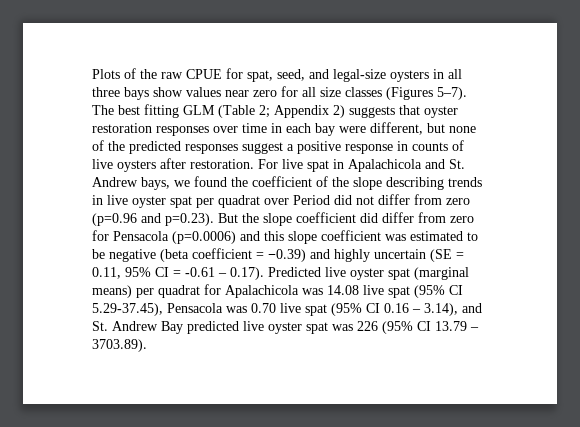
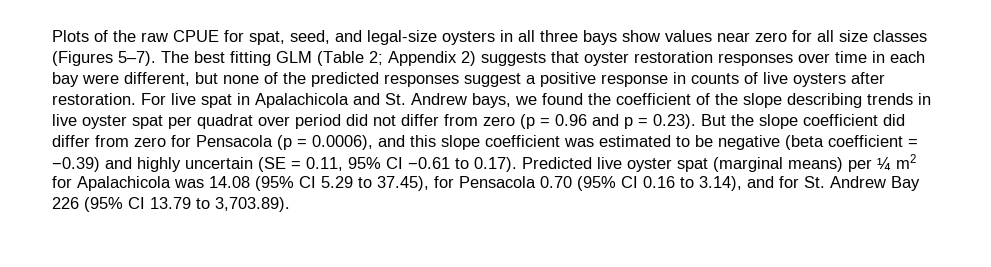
- For live spat in Apalachicola and St. Andrew bays, we found the coefficient of the slope describing trends in live oyster spat per quadrat over Period did not differ from zero (p=0.96 and p=0.23). But the slope coefficient did differ from zero for Pensacola (p=0.0006) and this slope coefficient was estimated to be negative (beta coefficient = −0.39) and highly uncertain (SE = 0.11, 95% CI = -0.61 – 0.17). Predicted live oyster spat (marginal means) per quadrat for Apalachicola was 14.08 live spat (95% CI 5.29-37.45), Pensacola was 0.70 live spat (95% CI 0.16 – 3.14), and St. Andrew Bay predicted live oyster spat was 226 (95% CI 13.79 – 3703.89).
+ For live spat in Apalachicola and St. Andrew bays, we found the coefficient of the slope describing trends in live oyster spat per quadrat over period did not differ from zero (p = 0.96 and p = 0.23). But the slope coefficient did differ from zero for Pensacola (p = 0.0006), and this slope coefficient was estimated to be negative (beta coefficient = −0.39) and highly uncertain (SE = 0.11, 95% CI −0.61 to 0.17). Predicted live oyster spat (marginal means) per ¼ m2 for Apalachicola was 14.08 (95% CI 5.29 to 37.45), for Pensacola 0.70 (95% CI 0.16 to 3.14), and for St. Andrew Bay 226 (95% CI 13.79 to 3,703.89).

